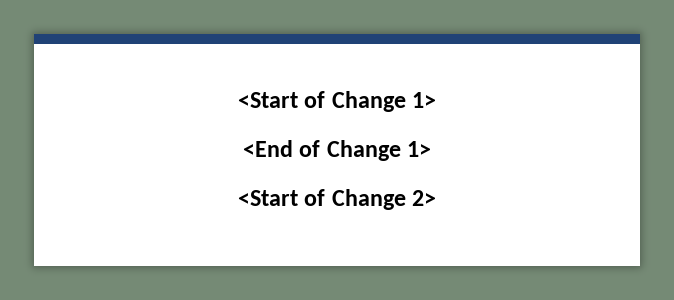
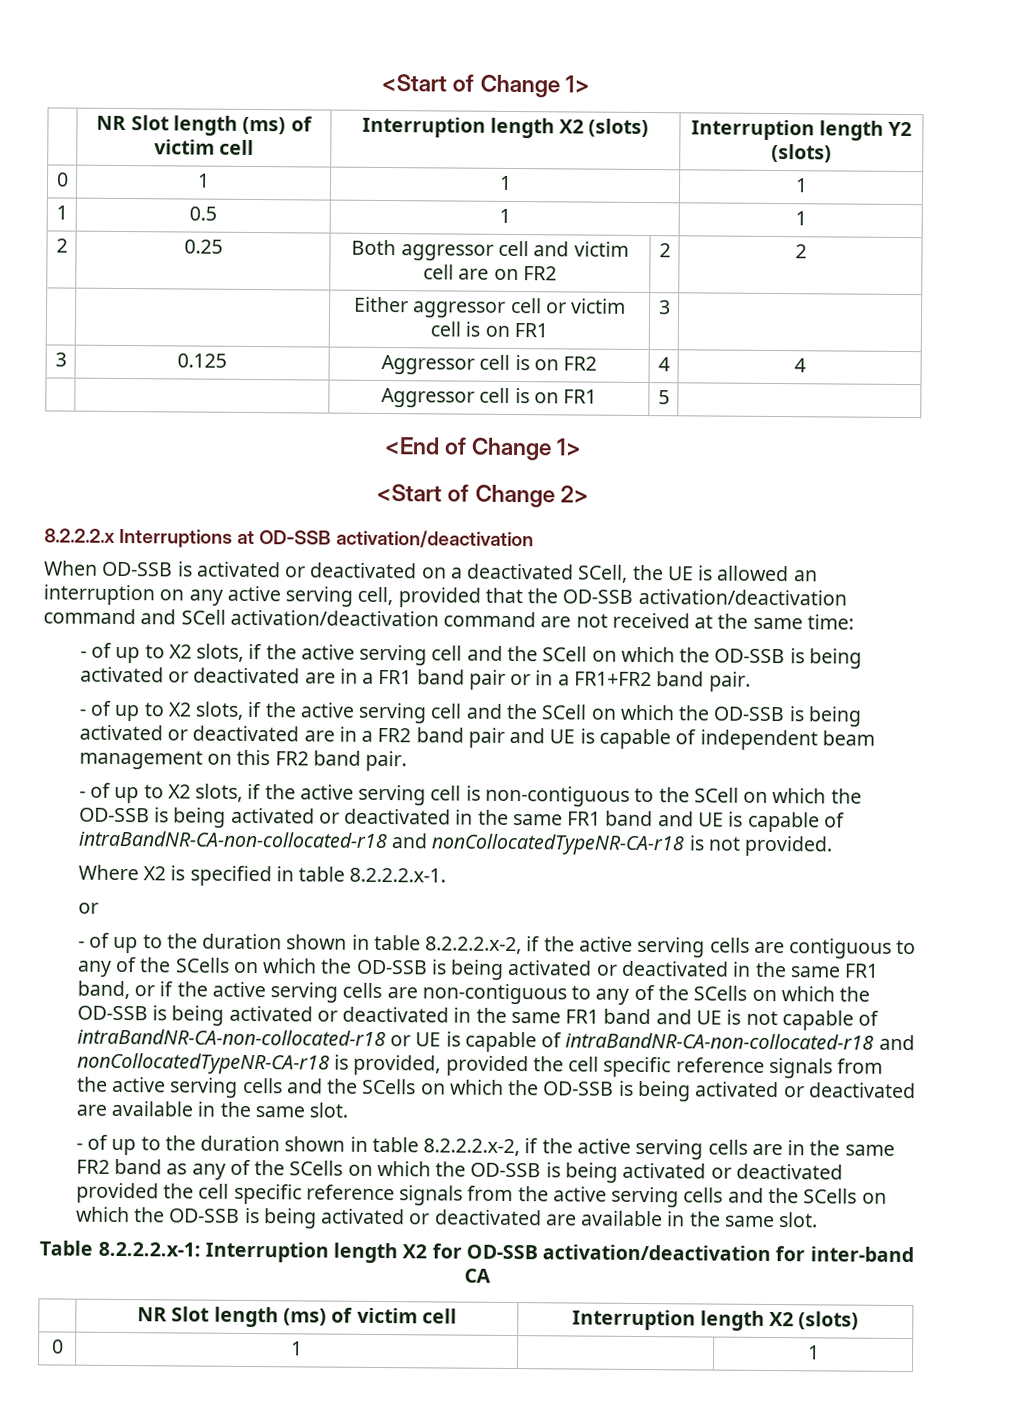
+ | NR Slot length (ms) of victim cell | Interruption length X2 (slots) | Interruption length Y2 (slots)
+ 0 | 1 | 1 | 1
+ 1 | 0.5 | 1 | 1
+ 2 | 0.25 | Both aggressor cell and victim cell are on FR2 | 2 | 2
+ | | Either aggressor cell or victim cell is on FR1 | 3 |
+ 3 | 0.125 | Aggressor cell is on FR2 | 4 | 4
+ | | Aggressor cell is on FR1 | 5 |
+ 8.2.2.2.x Interruptions at OD-SSB activation/deactivation
+ When OD-SSB is activated or deactivated on a deactivated SCell, the UE is allowed an interruption on any active serving cell, provided that the OD-SSB activation/deactivation command and SCell activation/deactivation command are not received at the same time:
+ - of up to X2 slots, if the active serving cell and the SCell on which the OD-SSB is being activated or deactivated are in a FR1 band pair or in a FR1+FR2 band pair.
+ - of up to X2 slots, if the active serving cell and the SCell on which the OD-SSB is being activated or deactivated are in a FR2 band pair and UE is capable of independent beam management on this FR2 band pair.
+ - of up to X2 slots, if the active serving cell is non-contiguous to the SCell on which the OD-SSB is being activated or deactivated in the same FR1 band and UE is capable of intraBandNR-CA-non-collocated-r18 and nonCollocatedTypeNR-CA-r18 is not provided.
+ Where X2 is specified in table 8.2.2.2.x-1.
+ or
+ - of up to the duration shown in table 8.2.2.2.x-2, if the active serving cells are contiguous to any of the SCells on which the OD-SSB is being activated or deactivated in the same FR1 band, or if the active serving cells are non-contiguous to any of the SCells on which the OD-SSB is being activated or deactivated in the same FR1 band and UE is not capable of intraBandNR-CA-non-collocated-r18 or UE is capable of intraBandNR-CA-non-collocated-r18 and nonCollocatedTypeNR-CA-r18 is provided, provided the cell specific reference signals from the active serving cells and the SCells on which the OD-SSB is being activated or deactivated are available in the same slot.
+ - of up to the duration shown in table 8.2.2.2.x-2, if the active serving cells are in the same FR2 band as any of the SCells on which the OD-SSB is being activated or deactivated provided the cell specific reference signals from the active serving cells and the SCells on which the OD-SSB is being activated or deactivated are available in the same slot.
+ Table 8.2.2.2.x-1: Interruption length X2 for OD-SSB activation/deactivation for inter-band CA
+ | NR Slot length (ms) of victim cell | Interruption length X2 (slots)
+ 0 | 1 | | 1

